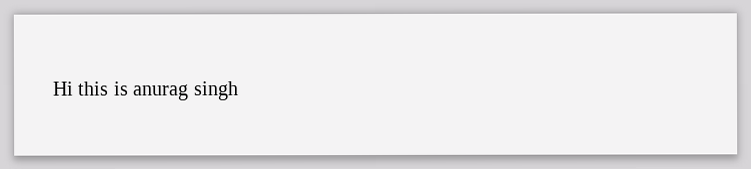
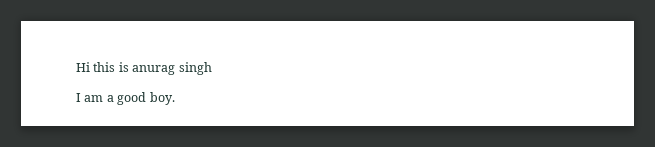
+ I am a good boy.

